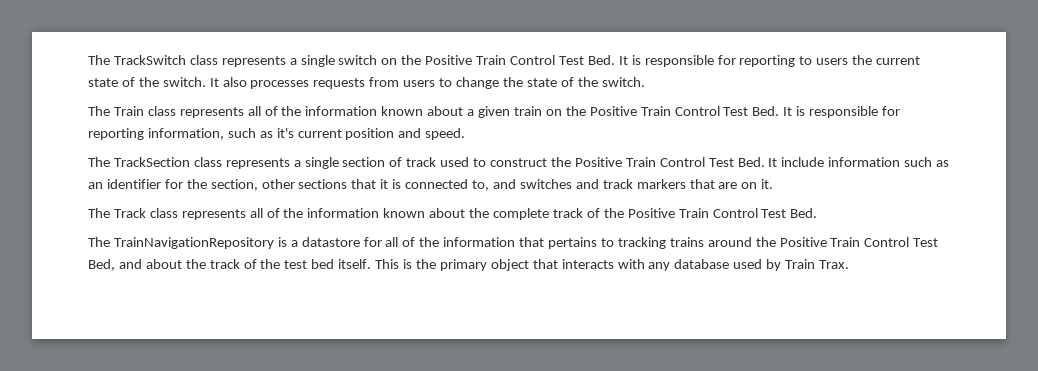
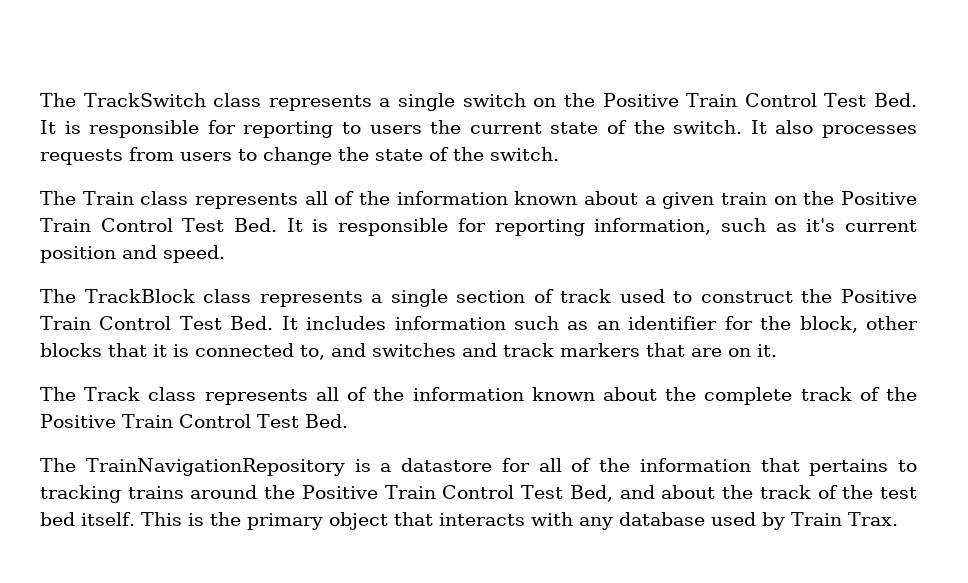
- The TrackSection class represents a single section of track used to construct the Positive Train Control Test Bed. It include information such as an identifier for the section, other sections that it is connected to, and switches and track markers that are on it.
+ The TrackBlock class represents a single section of track used to construct the Positive Train Control Test Bed. It includes information such as an identifier for the block, other blocks that it is connected to, and switches and track markers that are on it.

